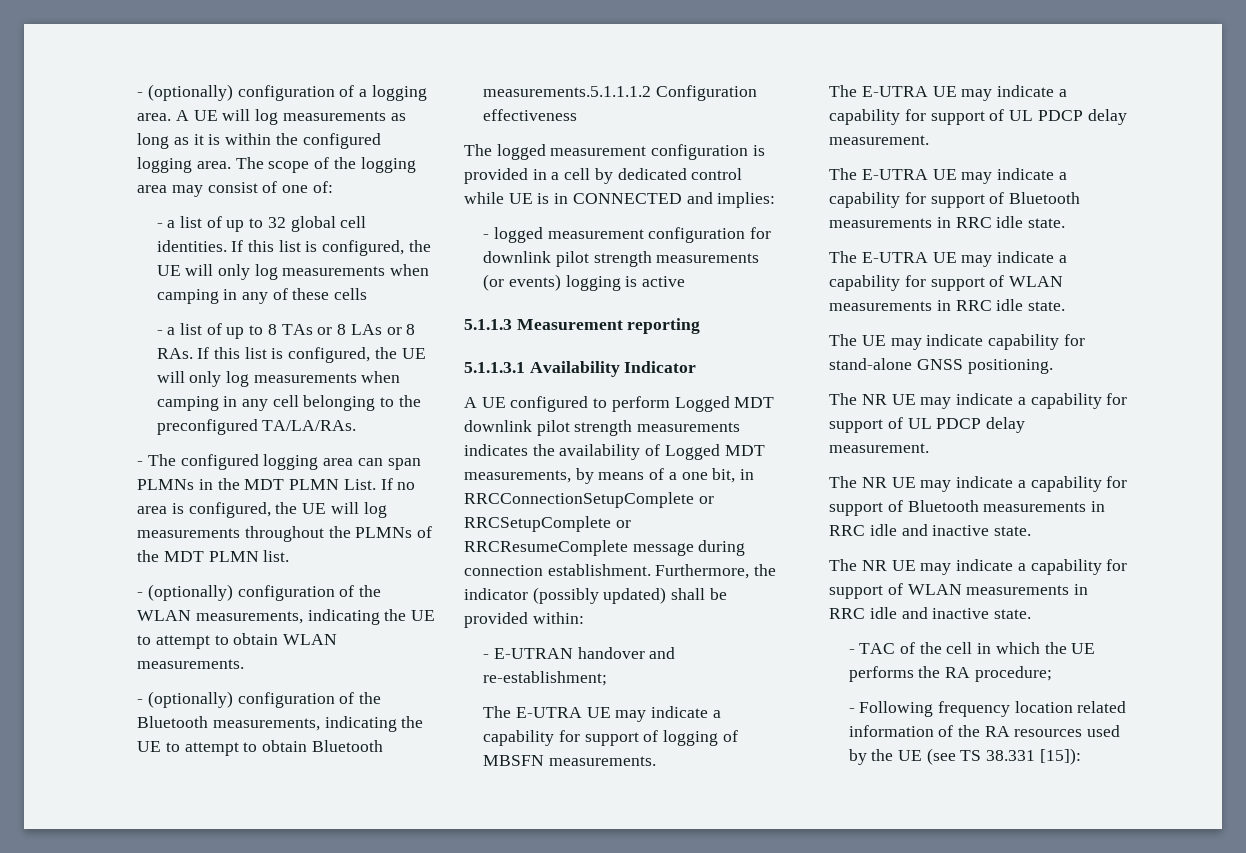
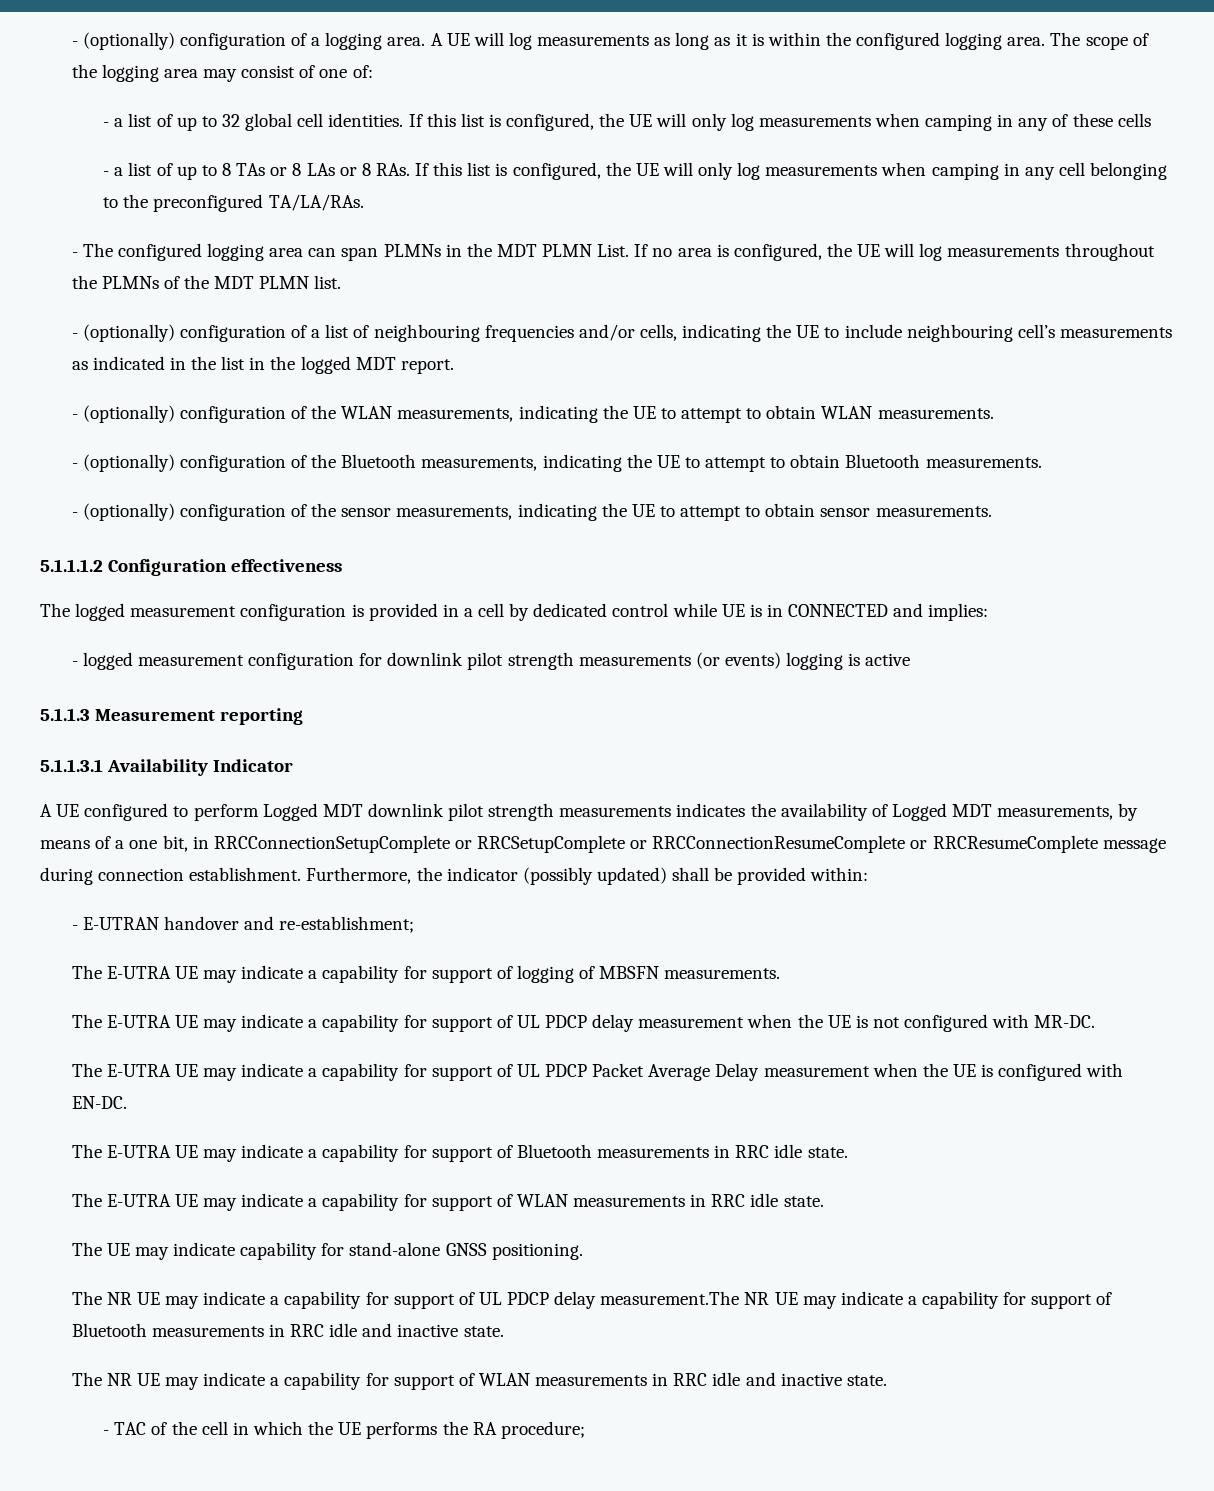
+ - (optionally) configuration of a list of neighbouring frequencies and/or cells, indicating the UE to include neighbouring cell’s measurements as indicated in the list in the logged MDT report.
- - (optionally) configuration of the Bluetooth measurements, indicating the UE to attempt to obtain Bluetooth measurements.5.1.1.1.2 Configuration effectiveness
+ - (optionally) configuration of the Bluetooth measurements, indicating the UE to attempt to obtain Bluetooth measurements.
+ - (optionally) configuration of the sensor measurements, indicating the UE to attempt to obtain sensor measurements.
+ 5.1.1.1.2 Configuration effectiveness
- A UE configured to perform Logged MDT downlink pilot strength measurements indicates the availability of Logged MDT measurements, by means of a one bit, in RRCConnectionSetupComplete or RRCSetupComplete or RRCResumeComplete message during connection establishment.
+ A UE configured to perform Logged MDT downlink pilot strength measurements indicates the availability of Logged MDT measurements, by means of a one bit, in RRCConnectionSetupComplete or RRCSetupComplete or RRCConnectionResumeComplete or RRCResumeComplete message during connection establishment.
- The E-UTRA UE may indicate a capability for support of UL PDCP delay measurement.
+ The E-UTRA UE may indicate a capability for support of UL PDCP delay measurement when the UE is not configured with MR-DC.
+ The E-UTRA UE may indicate a capability for support of UL PDCP Packet Average Delay measurement when the UE is configured with EN-DC.
- The NR UE may indicate a capability for support of UL PDCP delay measurement.
- The NR UE may indicate a capability for support of Bluetooth measurements in RRC idle and inactive state.
+ The NR UE may indicate a capability for support of UL PDCP delay measurement.The NR UE may indicate a capability for support of Bluetooth measurements in RRC idle and inactive state.
- - Following frequency location related information of the RA resources used by the UE (see TS 38.331 [15]):

